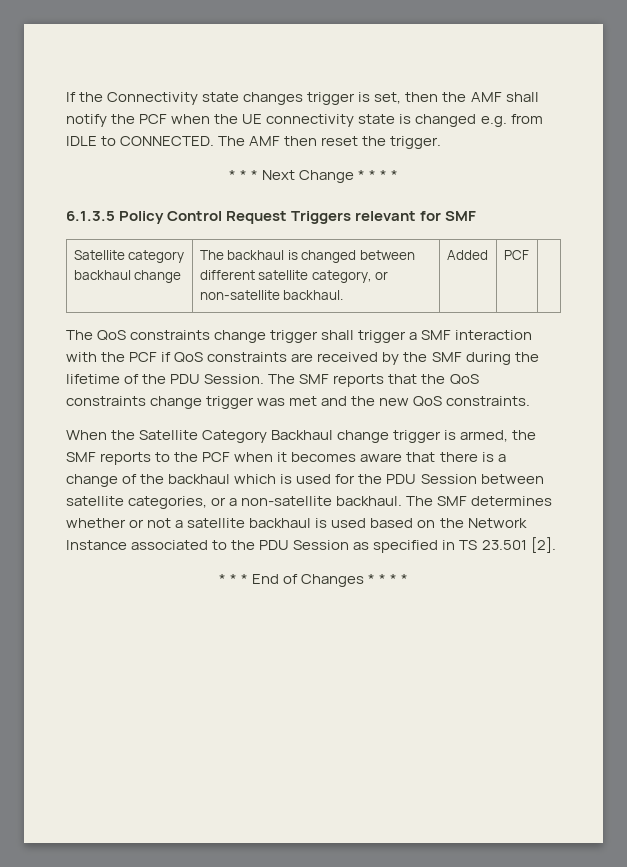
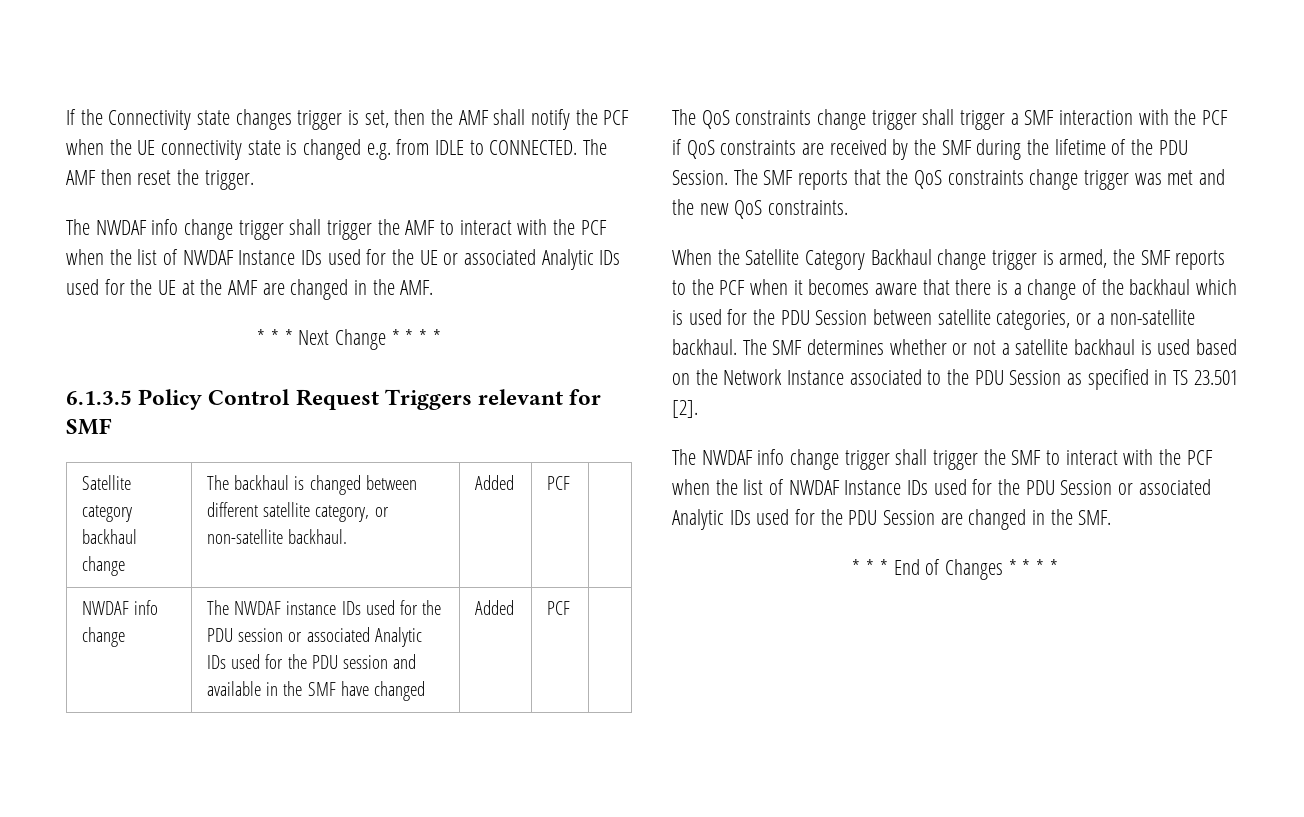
+ The NWDAF info change trigger shall trigger the AMF to interact with the PCF when the list of NWDAF Instance IDs used for the UE or associated Analytic IDs used for the UE at the AMF are changed in the AMF.
+ NWDAF info change | The NWDAF instance IDs used for the PDU session or associated Analytic IDs used for the PDU session and available in the SMF have changed | Added | PCF |
+ The NWDAF info change trigger shall trigger the SMF to interact with the PCF when the list of NWDAF Instance IDs used for the PDU Session or associated Analytic IDs used for the PDU Session are changed in the SMF.

